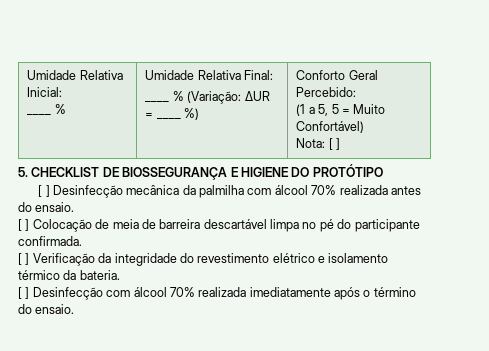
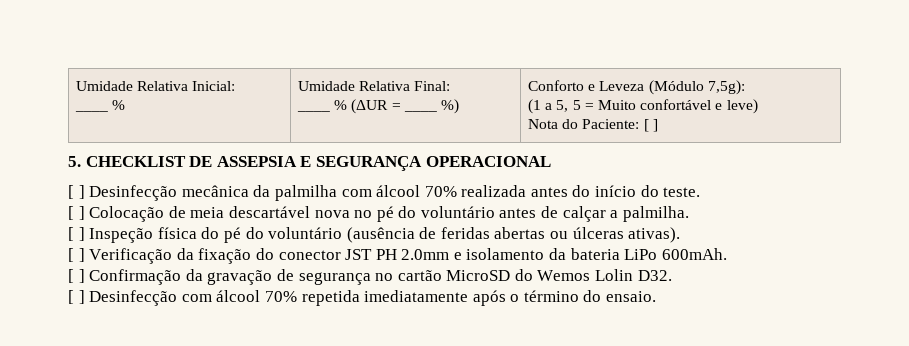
  Umidade Relativa Inicial:
  ____ % | Umidade Relativa Final:
- ____ % (Variação: ΔUR = ____ %) | Conforto Geral Percebido:
- (1 a 5, 5 = Muito Confortável)
- Nota: [ ]
+ ____ % (ΔUR = ____ %) | Conforto e Leveza (Módulo 7,5g):
+ (1 a 5, 5 = Muito confortável e leve)
+ Nota do Paciente: [ ]
- 5. CHECKLIST DE BIOSSEGURANÇA E HIGIENE DO PROTÓTIPO
+ 5. CHECKLIST DE ASSEPSIA E SEGURANÇA OPERACIONAL
- [ ] Desinfecção mecânica da palmilha com álcool 70% realizada antes do ensaio.
+ [ ] Desinfecção mecânica da palmilha com álcool 70% realizada antes do início do teste.
- [ ] Colocação de meia de barreira descartável limpa no pé do participante confirmada.
- [ ] Verificação da integridade do revestimento elétrico e isolamento térmico da bateria.
+ [ ] Colocação de meia descartável nova no pé do voluntário antes de calçar a palmilha.
+ [ ] Inspeção física do pé do voluntário (ausência de feridas abertas ou úlceras ativas).
+ [ ] Verificação da fixação do conector JST PH 2.0mm e isolamento da bateria LiPo 600mAh.
+ [ ] Confirmação da gravação de segurança no cartão MicroSD do Wemos Lolin D32.
- [ ] Desinfecção com álcool 70% realizada imediatamente após o término do ensaio.
+ [ ] Desinfecção com álcool 70% repetida imediatamente após o término do ensaio.

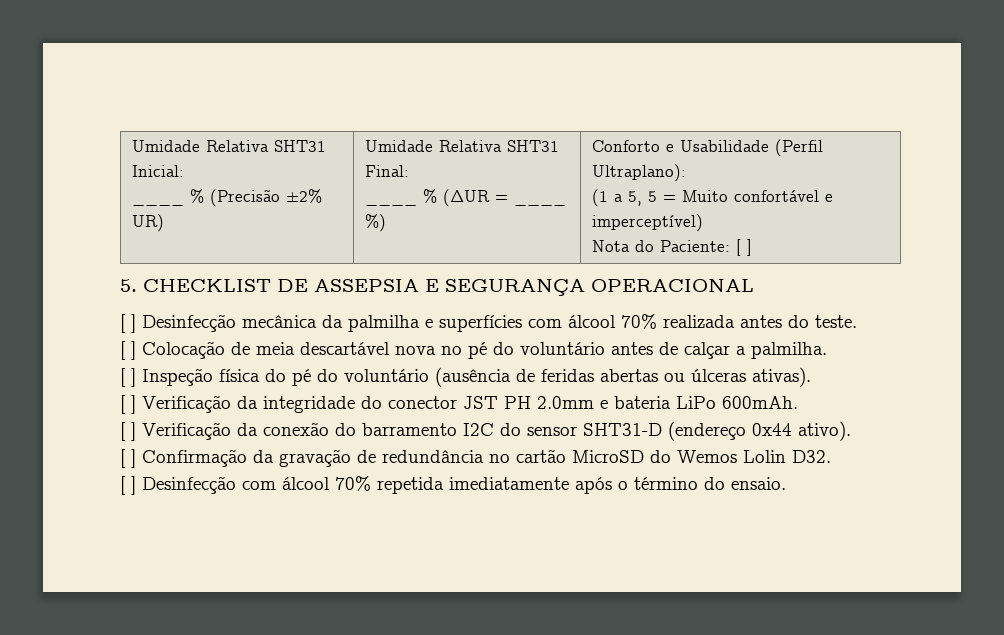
- Umidade Relativa Inicial:
- ____ % | Umidade Relativa Final:
- ____ % (ΔUR = ____ %) | Conforto e Leveza (Módulo 7,5g):
- (1 a 5, 5 = Muito confortável e leve)
+ Umidade Relativa SHT31 Inicial:
+ ____ % (Precisão ±2% UR) | Umidade Relativa SHT31 Final:
+ ____ % (ΔUR = ____ %) | Conforto e Usabilidade (Perfil Ultraplano):
+ (1 a 5, 5 = Muito confortável e imperceptível)
- [ ] Desinfecção mecânica da palmilha com álcool 70% realizada antes do início do teste.
+ [ ] Desinfecção mecânica da palmilha e superfícies com álcool 70% realizada antes do teste.
- [ ] Verificação da fixação do conector JST PH 2.0mm e isolamento da bateria LiPo 600mAh.
+ [ ] Verificação da integridade do conector JST PH 2.0mm e bateria LiPo 600mAh.
+ [ ] Verificação da conexão do barramento I2C do sensor SHT31-D (endereço 0x44 ativo).
- [ ] Confirmação da gravação de segurança no cartão MicroSD do Wemos Lolin D32.
+ [ ] Confirmação da gravação de redundância no cartão MicroSD do Wemos Lolin D32.

